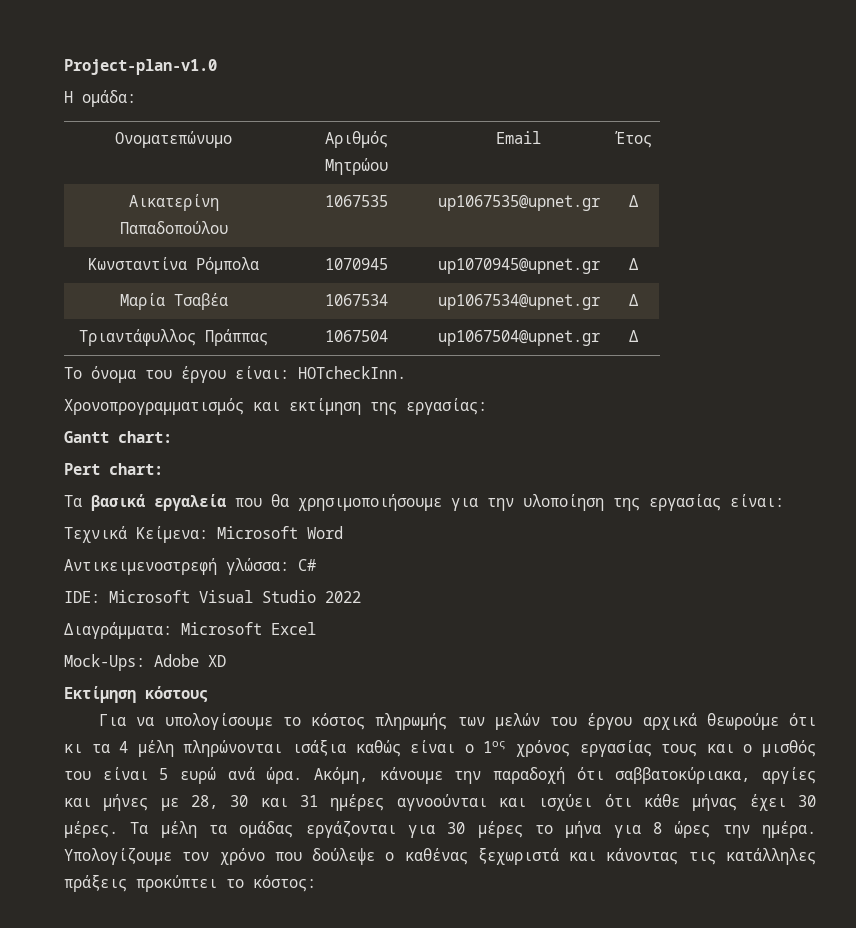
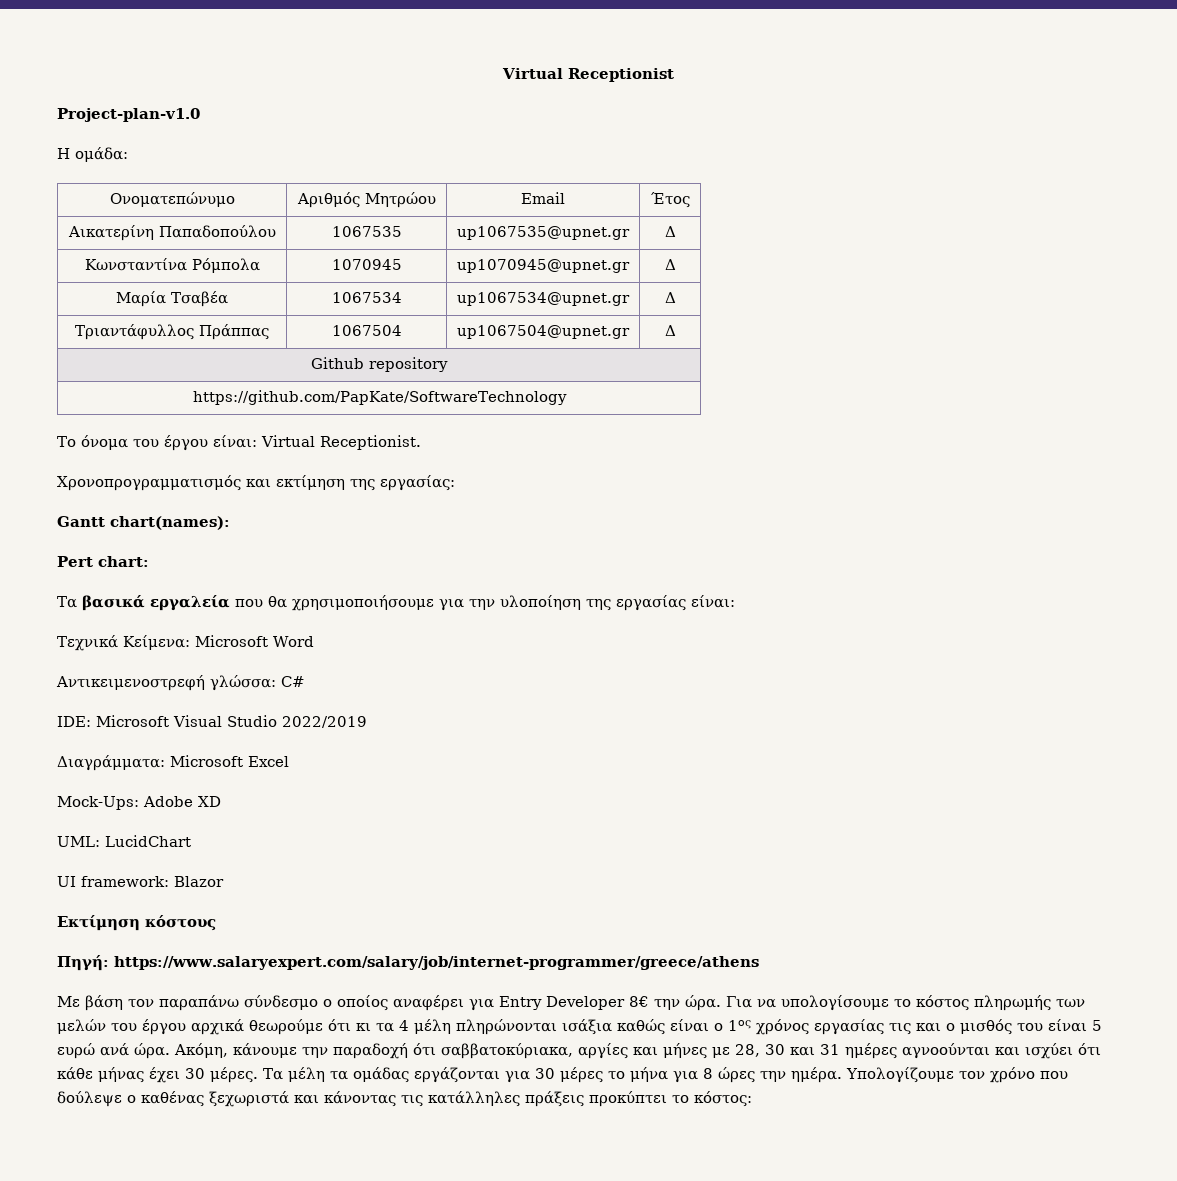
+ Virtual Receptionist
+ Github repository
+ https://github.com/PapKate/SoftwareTechnology
- Το όνομα του έργου είναι: HOTcheckInn.
+ Το όνομα του έργου είναι: Virtual Receptionist.
- Gantt chart:
+ Gantt chart(names):
- IDE: Microsoft Visual Studio 2022
+ IDE: Microsoft Visual Studio 2022/2019
+ UML: LucidChart
+ UI framework: Blazor
  Εκτίμηση κόστους
- Για να υπολογίσουμε το κόστος πληρωμής των μελών του έργου αρχικά θεωρούμε ότι κι τα 4 μέλη πληρώνονται ισάξια καθώς είναι ο 1ος χρόνος εργασίας τους και ο μισθός του είναι 5 ευρώ ανά ώρα.
+ Πηγή: https://www.salaryexpert.com/salary/job/internet-programmer/greece/athens
+ Με βάση τον παραπάνω σύνδεσμο ο οποίος αναφέρει για Entry Developer 8€ την ώρα. Για να υπολογίσουμε το κόστος πληρωμής των μελών του έργου αρχικά θεωρούμε ότι κι τα 4 μέλη πληρώνονται ισάξια καθώς είναι ο 1ος χρόνος εργασίας τις και ο μισθός του είναι 5 ευρώ ανά ώρα.

